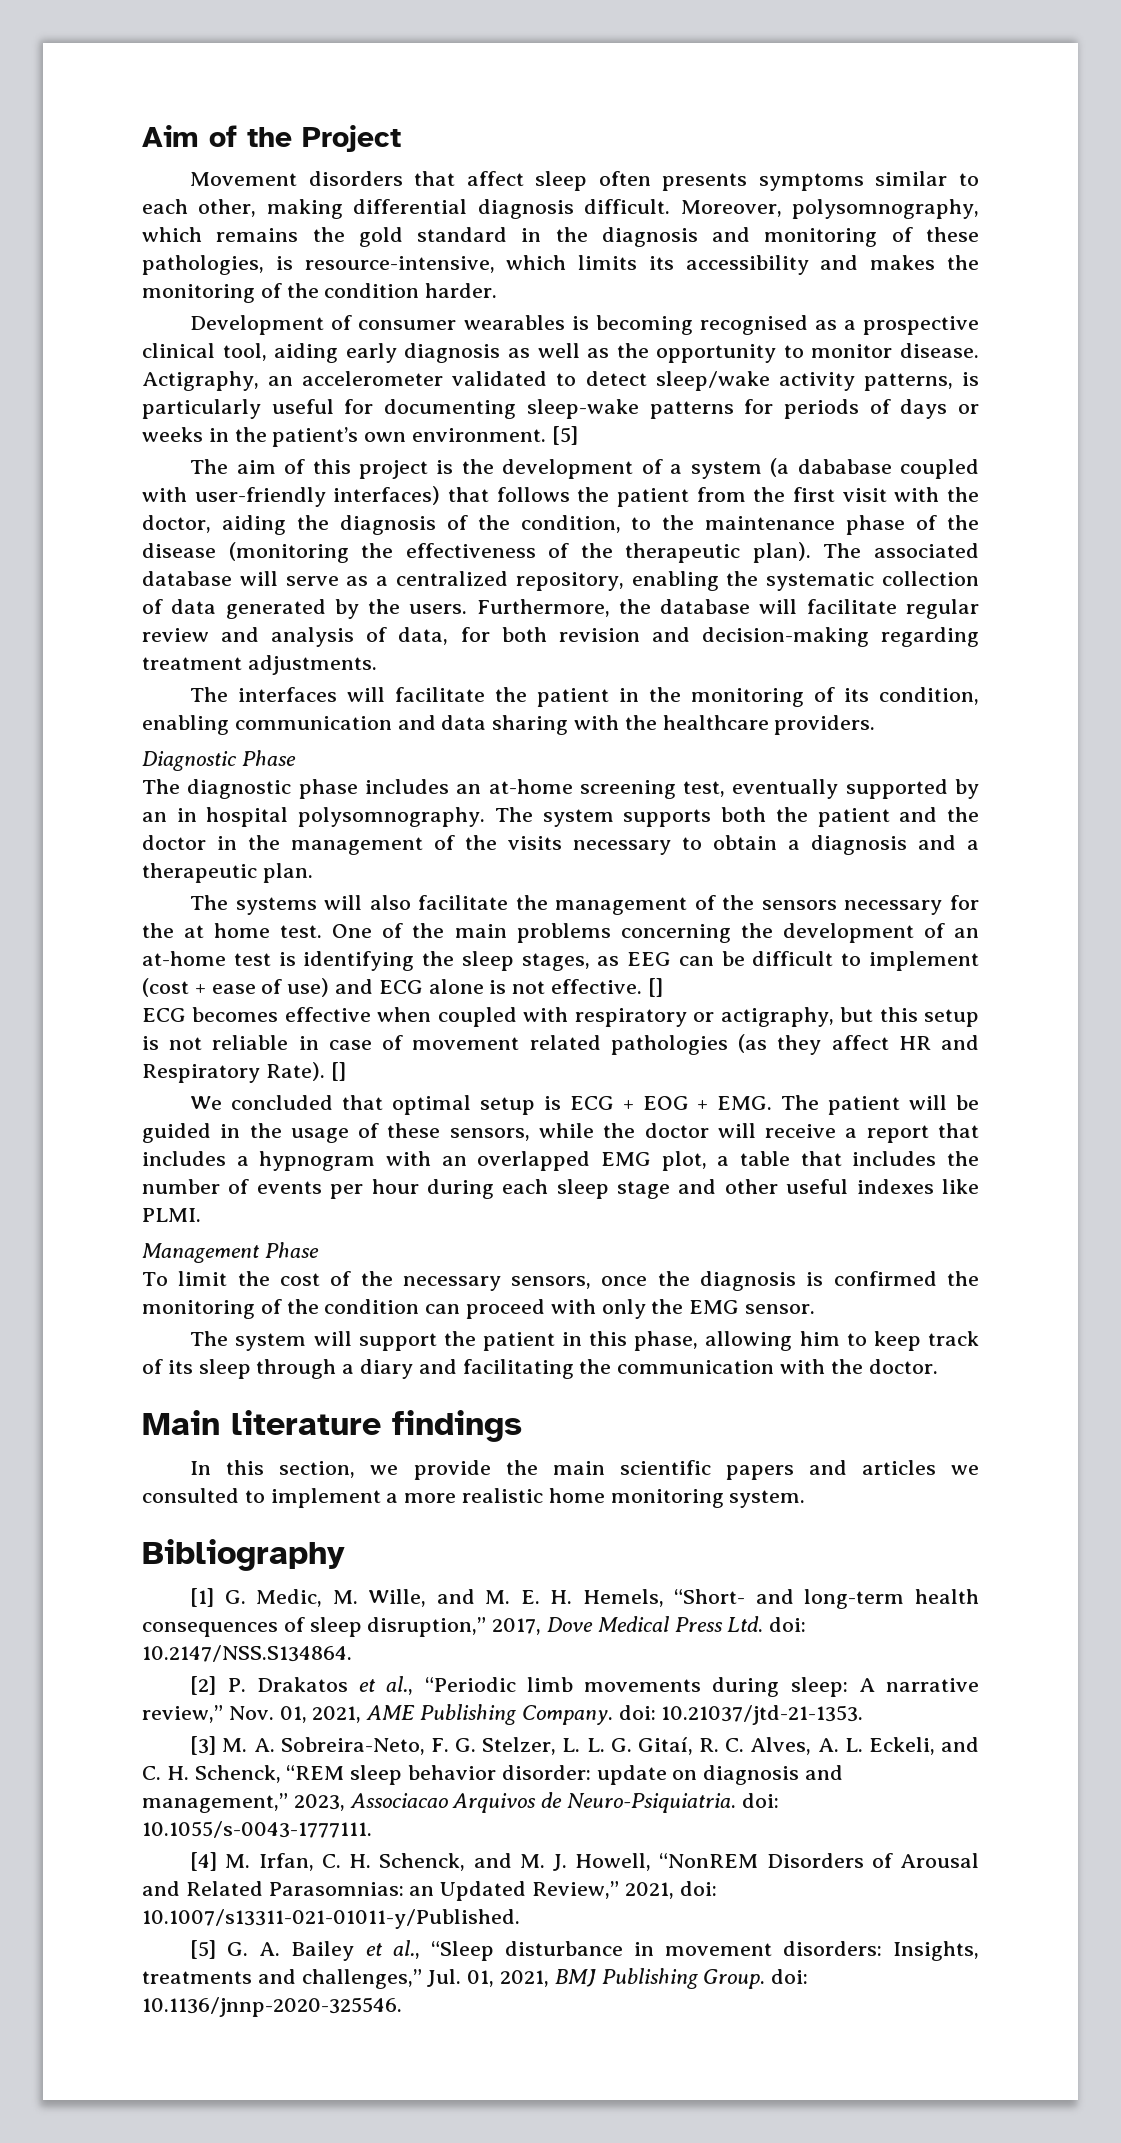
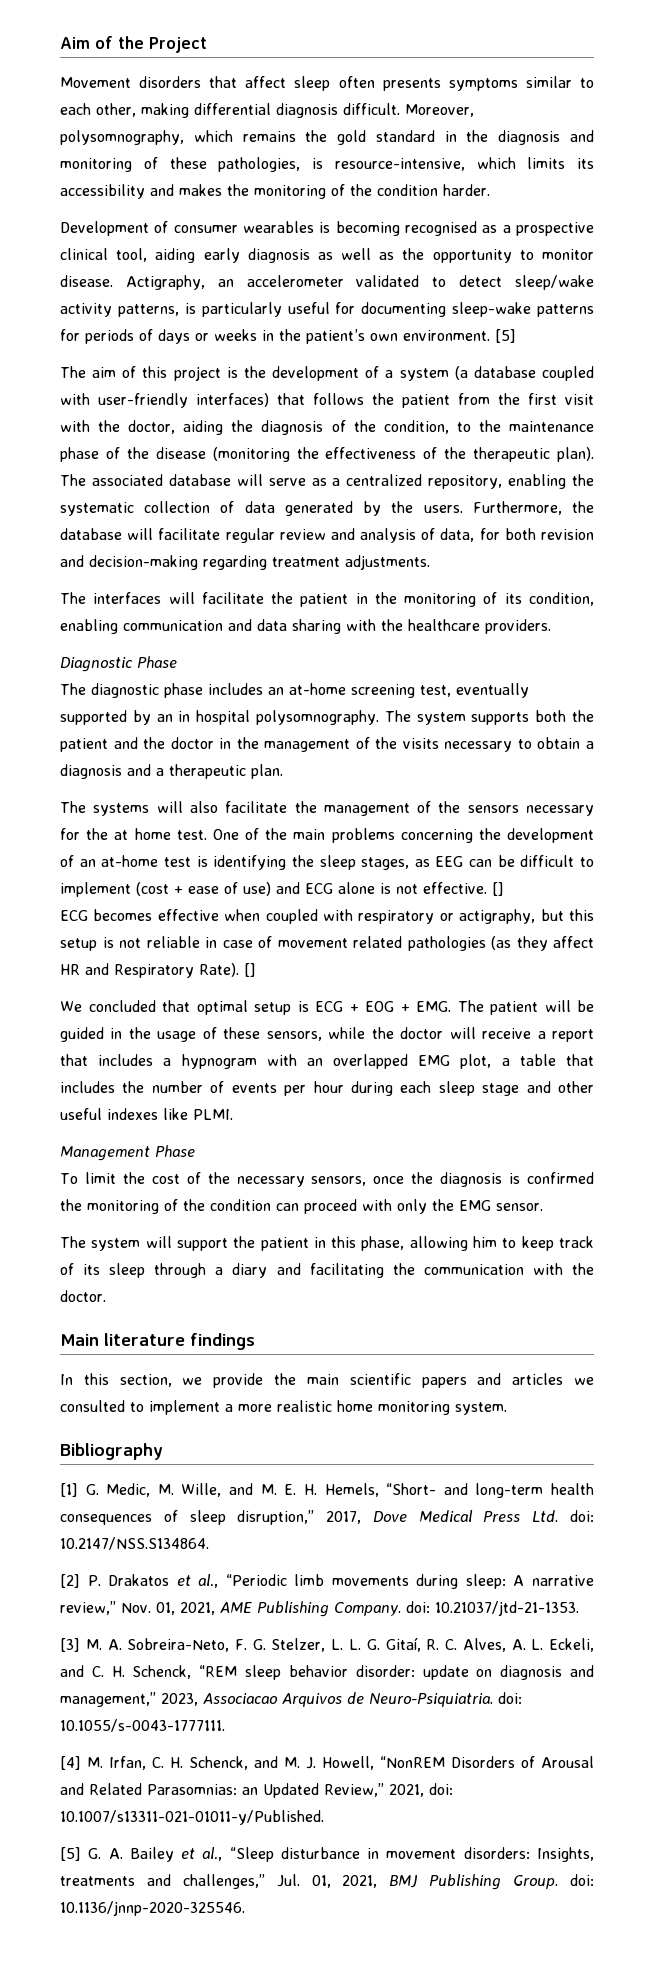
- The aim of this project is the development of a system (a dababase coupled with user-friendly interfaces) that follows the patient from the first visit with the doctor, aiding the diagnosis of the condition, to the maintenance phase of the disease (monitoring the effectiveness of the therapeutic plan).
+ The aim of this project is the development of a system (a database coupled with user-friendly interfaces) that follows the patient from the first visit with the doctor, aiding the diagnosis of the condition, to the maintenance phase of the disease (monitoring the effectiveness of the therapeutic plan).

